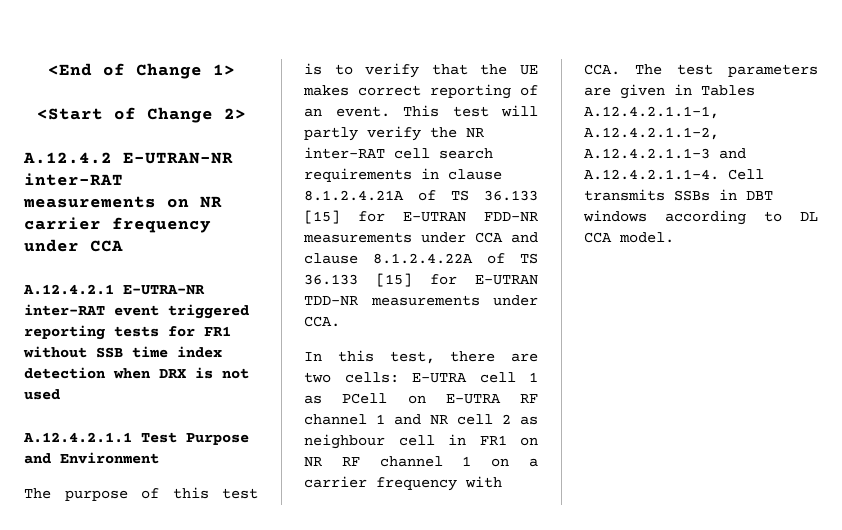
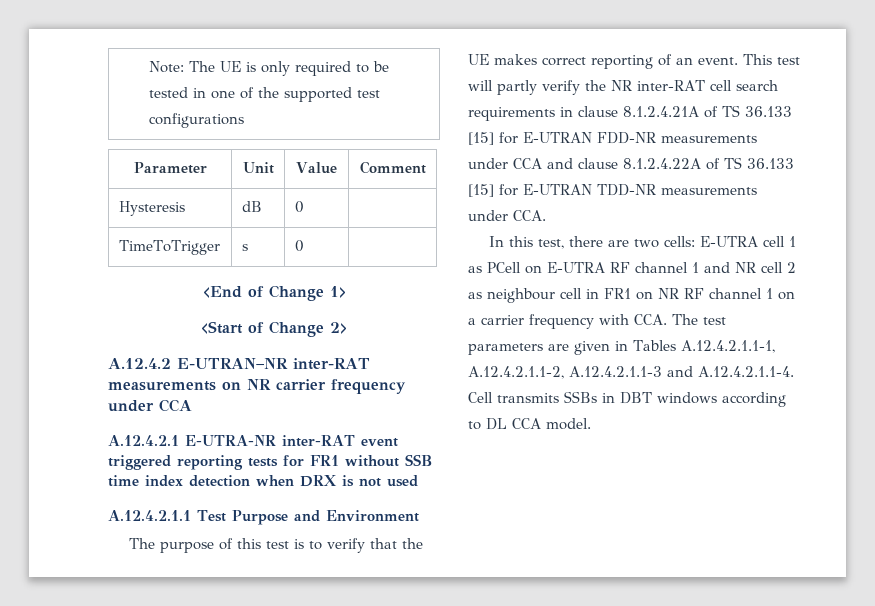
+ Note: The UE is only required to be tested in one of the supported test configurations
+ Parameter | Unit | Value | Comment
+ Hysteresis | dB | 0 |
+ TimeToTrigger | s | 0 |

